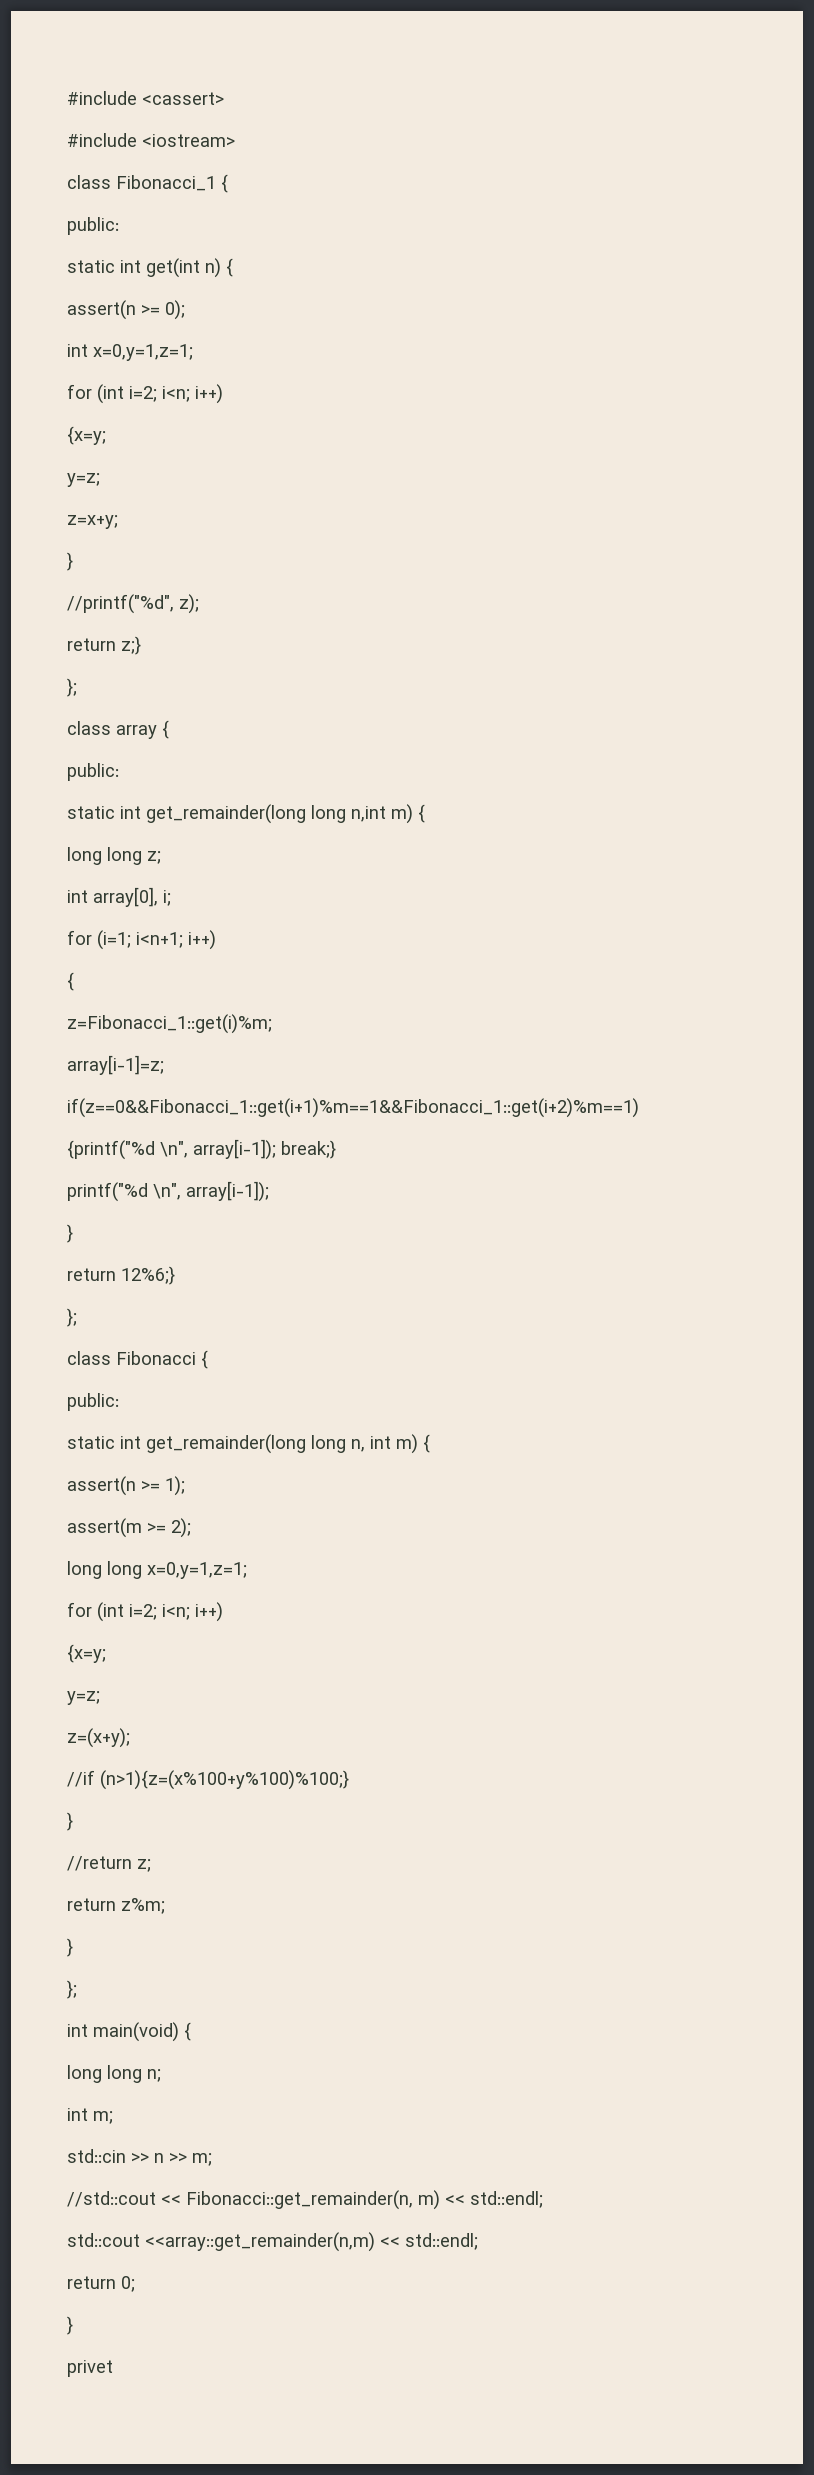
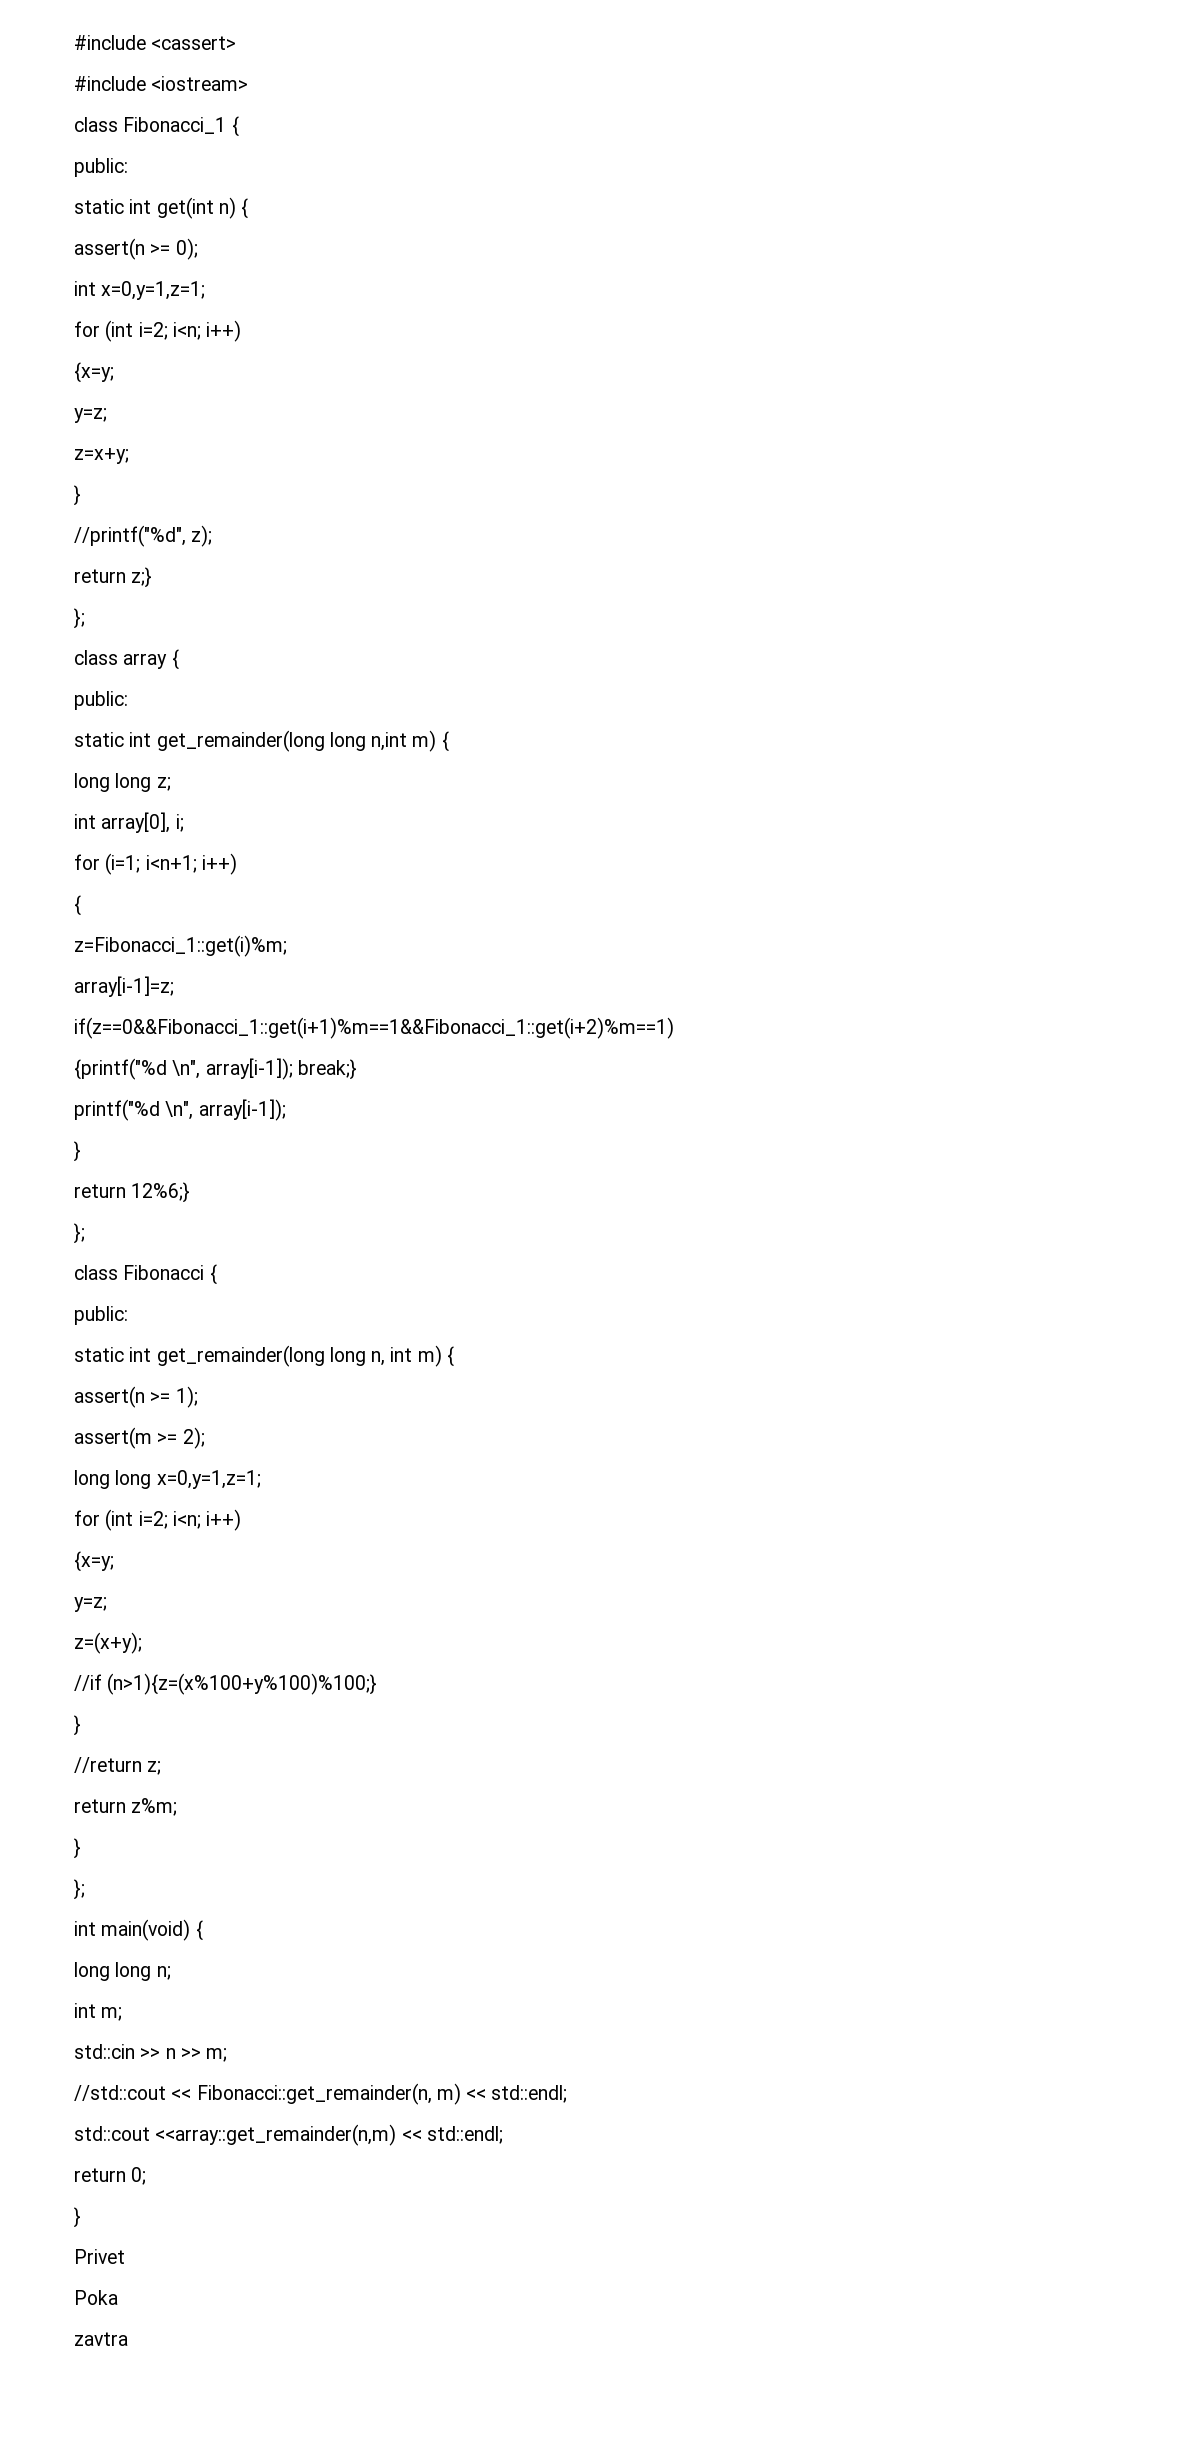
- privet
+ Privet
+ Poka
+ zavtra

